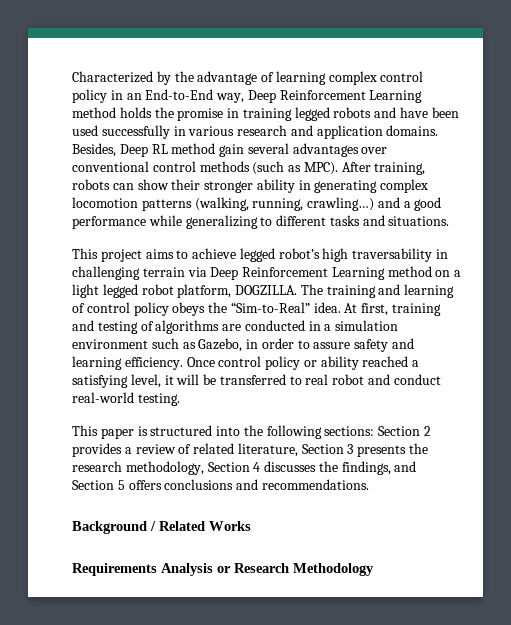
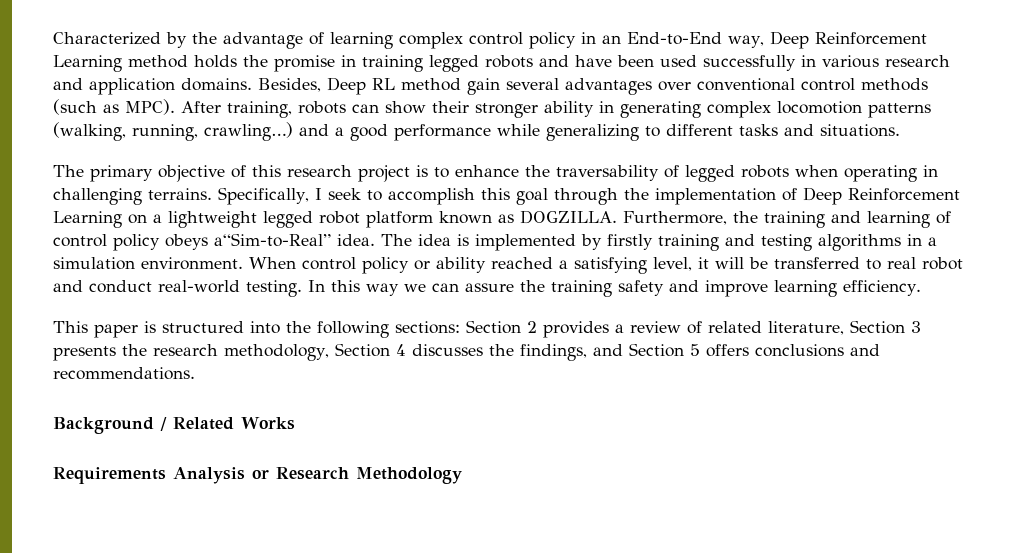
- This project aims to achieve legged robot’s high traversability in challenging terrain via Deep Reinforcement Learning method on a light legged robot platform, DOGZILLA. The training and learning of control policy obeys the “Sim-to-Real” idea. At first, training and testing of algorithms are conducted in a simulation environment such as Gazebo, in order to assure safety and learning efficiency. Once control policy or ability reached a satisfying level, it will be transferred to real robot and conduct real-world testing.
+ The primary objective of this research project is to enhance the traversability of legged robots when operating in challenging terrains. Specifically, I seek to accomplish this goal through the implementation of Deep Reinforcement Learning on a lightweight legged robot platform known as DOGZILLA. Furthermore, the training and learning of control policy obeys a“Sim-to-Real” idea. The idea is implemented by firstly training and testing algorithms in a simulation environment. When control policy or ability reached a satisfying level, it will be transferred to real robot and conduct real-world testing. In this way we can assure the training safety and improve learning efficiency.

